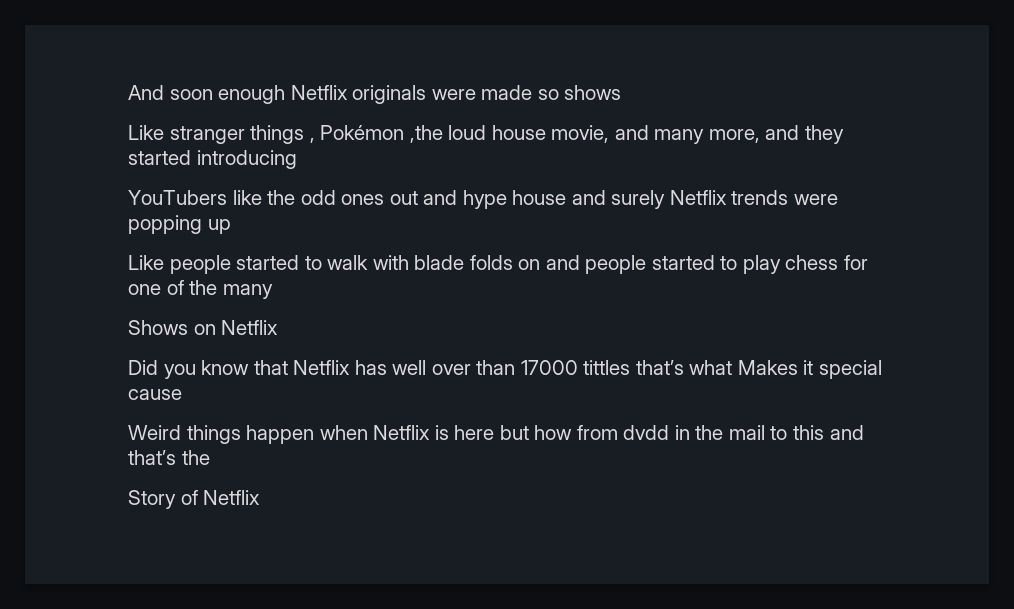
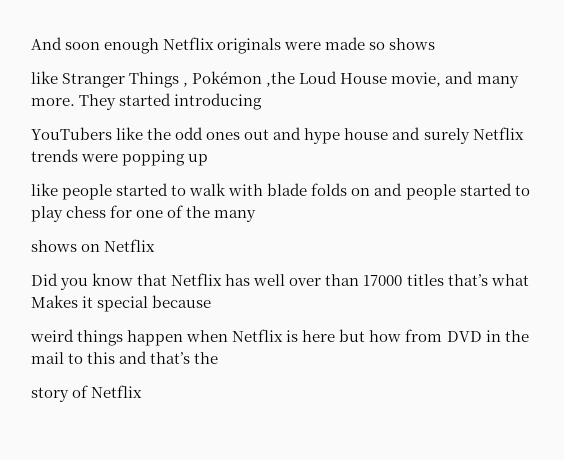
- Like stranger things , Pokémon ,the loud house movie, and many more, and they started introducing
+ like Stranger Things , Pokémon ,the Loud House movie, and many more. They started introducing
- Like people started to walk with blade folds on and people started to play chess for one of the many
+ like people started to walk with blade folds on and people started to play chess for one of the many
- Shows on Netflix
+ shows on Netflix
- Did you know that Netflix has well over than 17000 tittles that’s what Makes it special cause
- Weird things happen when Netflix is here but how from dvdd in the mail to this and that’s the
+ Did you know that Netflix has well over than 17000 titles that’s what Makes it special because
+ weird things happen when Netflix is here but how from DVD in the mail to this and that’s the
- Story of Netflix
+ story of Netflix

